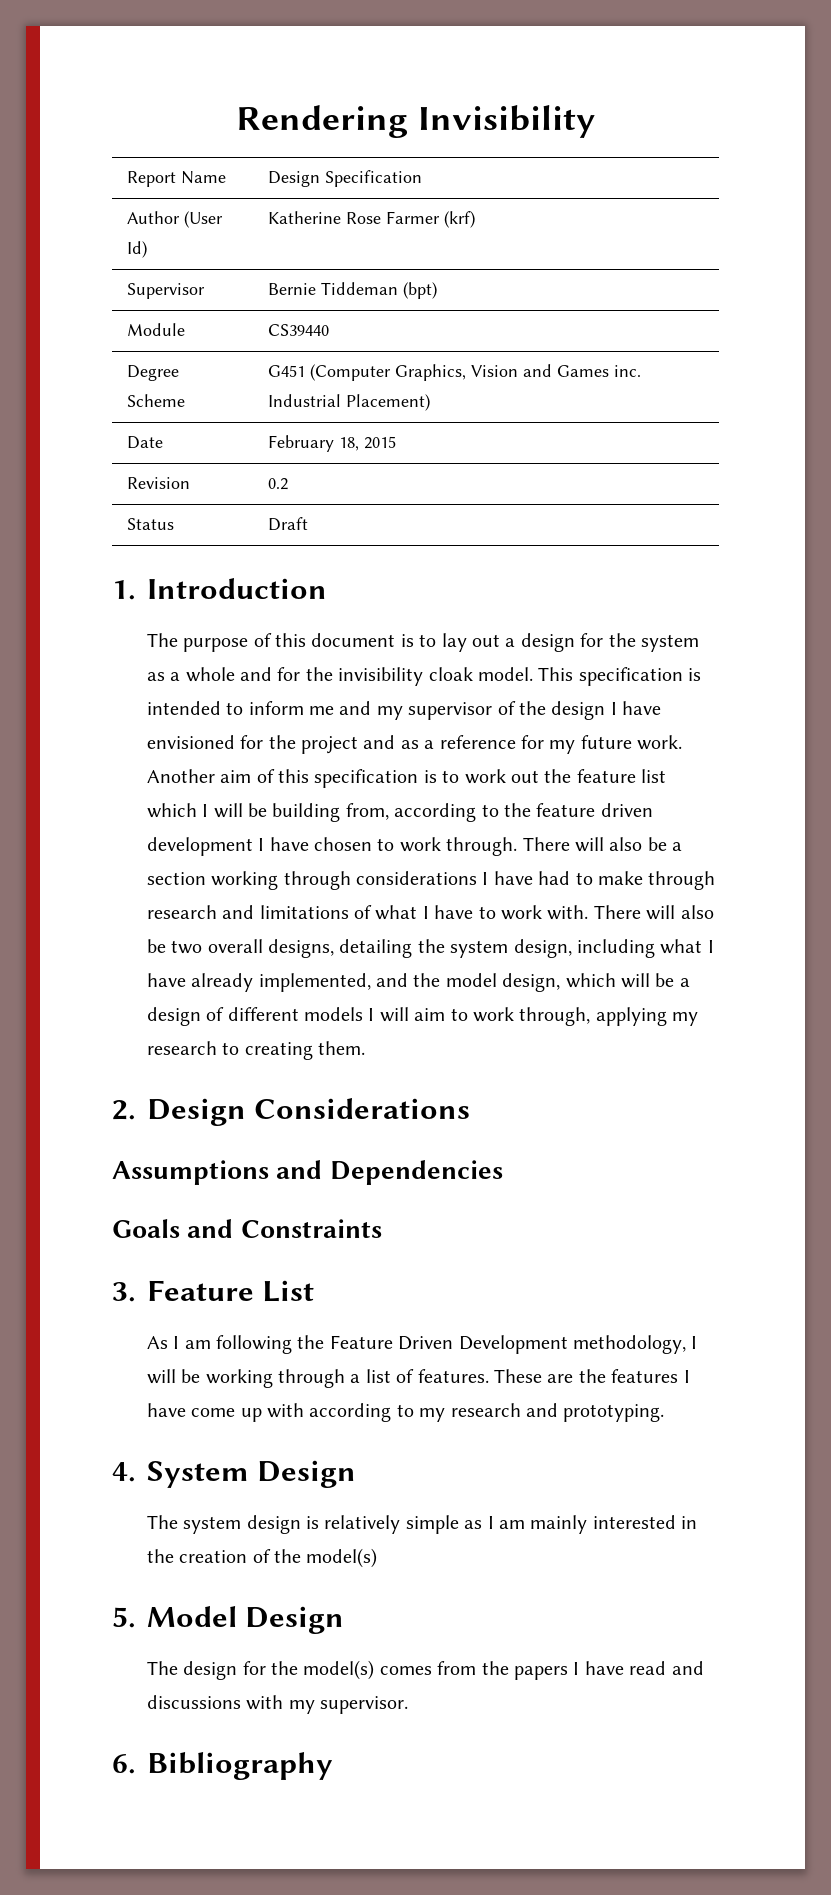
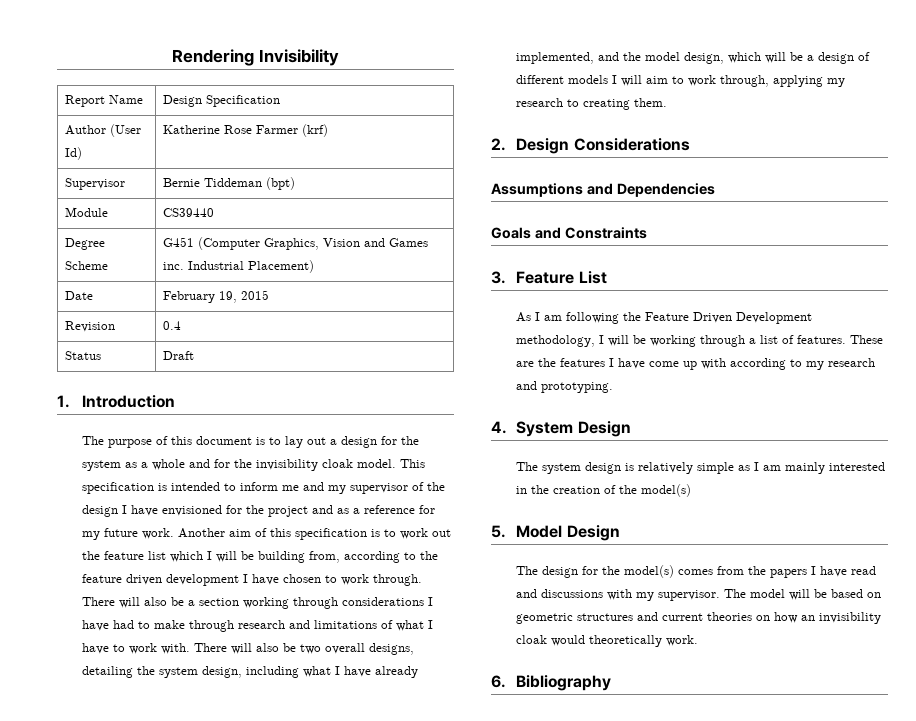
- Date | February 18, 2015
+ Date | February 19, 2015
- Revision | 0.2
+ Revision | 0.4
+ The model will be based on geometric structures and current theories on how an invisibility cloak would theoretically work.

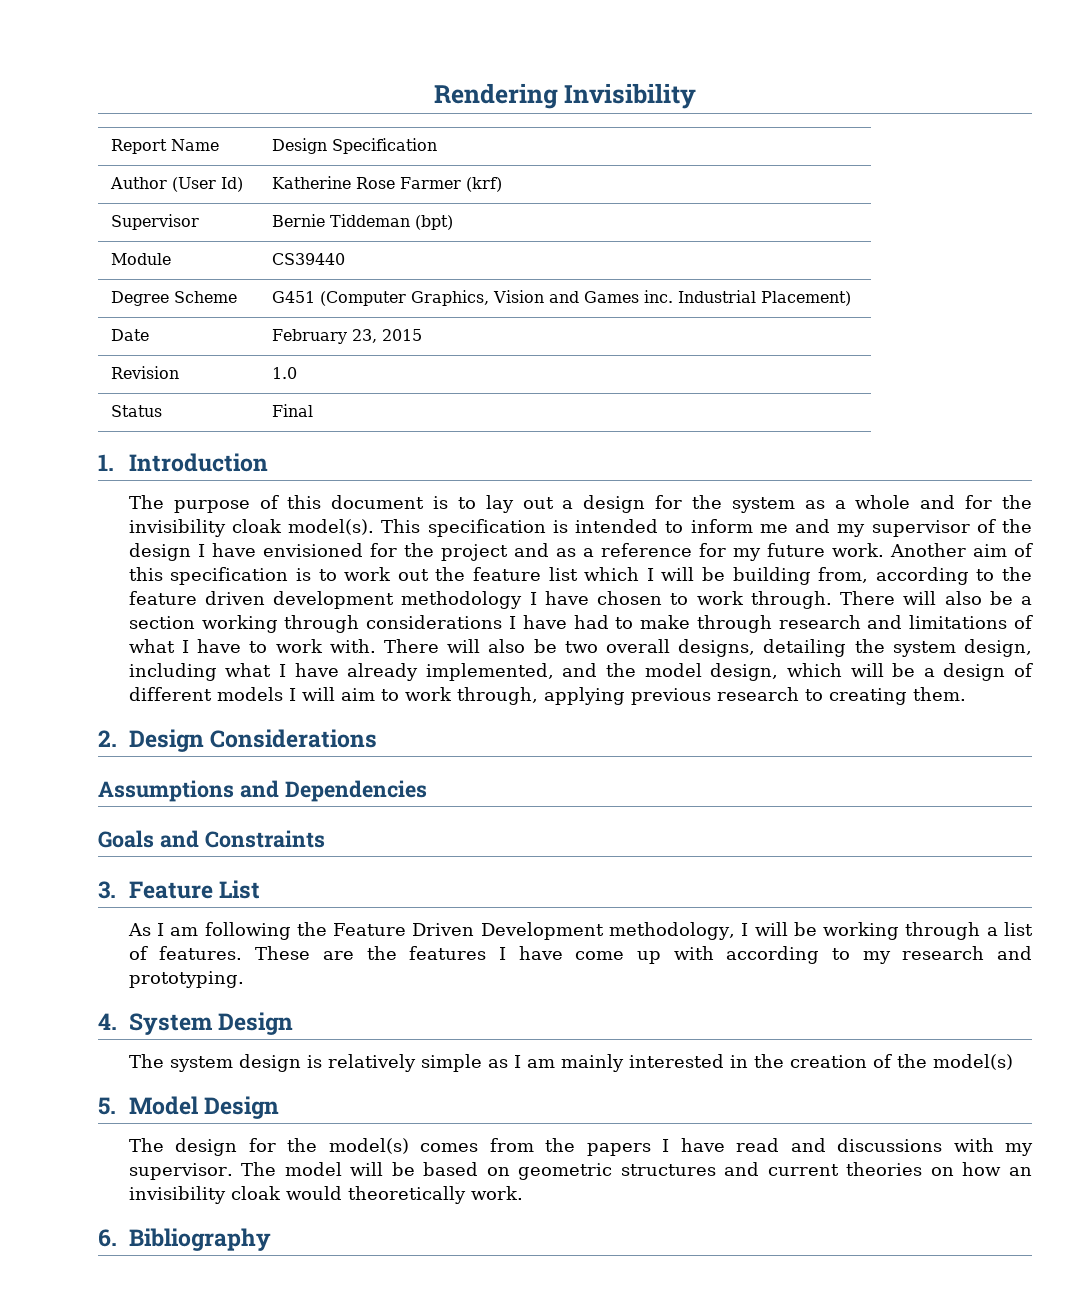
- Date | February 19, 2015
+ Date | February 23, 2015
- Revision | 0.4
+ Revision | 1.0
- Status | Draft
+ Status | Final
- The purpose of this document is to lay out a design for the system as a whole and for the invisibility cloak model.
+ The purpose of this document is to lay out a design for the system as a whole and for the invisibility cloak model(s).
- Another aim of this specification is to work out the feature list which I will be building from, according to the feature driven development I have chosen to work through.
+ Another aim of this specification is to work out the feature list which I will be building from, according to the feature driven development methodology I have chosen to work through.
- There will also be two overall designs, detailing the system design, including what I have already implemented, and the model design, which will be a design of different models I will aim to work through, applying my research to creating them.
+ There will also be two overall designs, detailing the system design, including what I have already implemented, and the model design, which will be a design of different models I will aim to work through, applying previous research to creating them.

